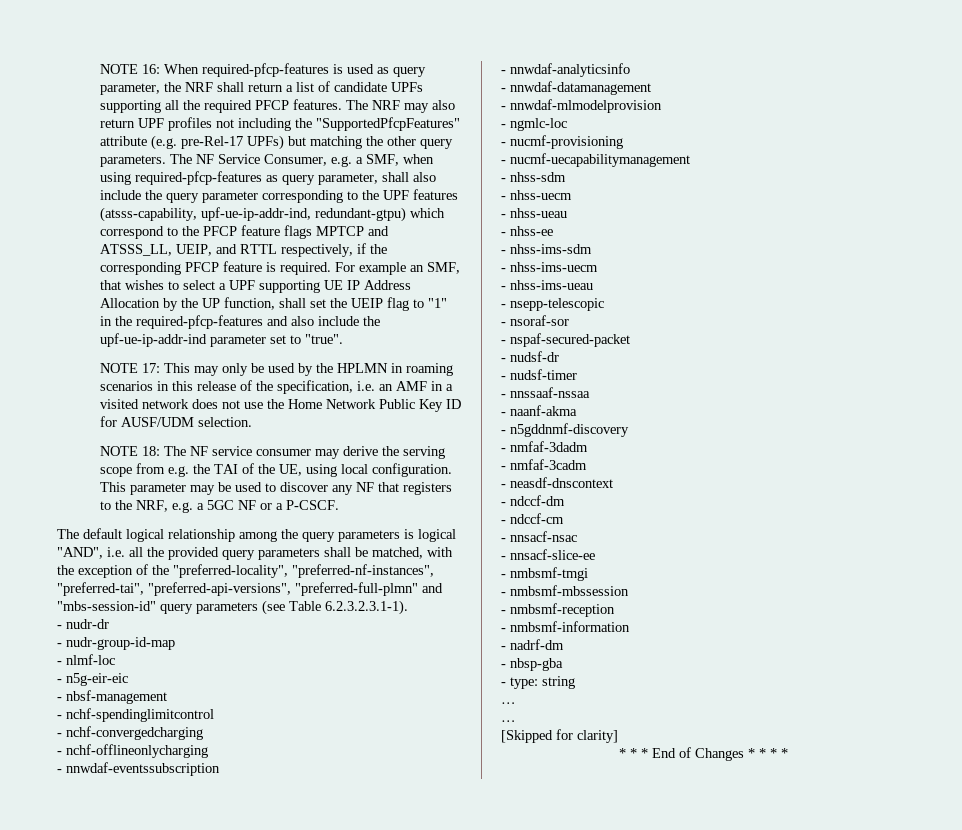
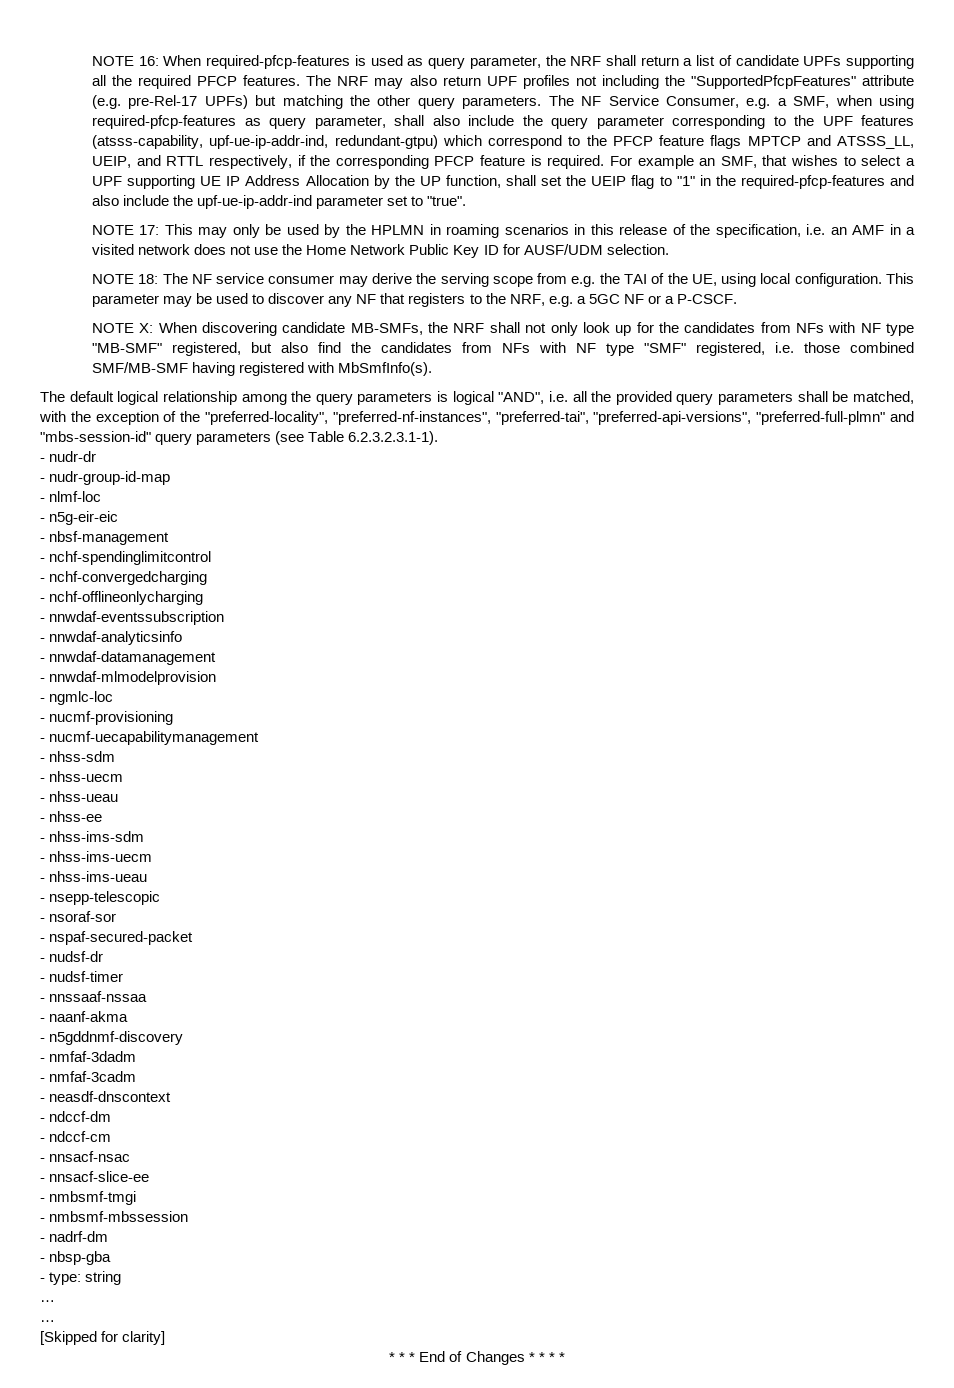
+ NOTE X: When discovering candidate MB-SMFs, the NRF shall not only look up for the candidates from NFs with NF type "MB-SMF" registered, but also find the candidates from NFs with NF type "SMF" registered, i.e. those combined SMF/MB-SMF having registered with MbSmfInfo(s).
- - nmbsmf-reception
- - nmbsmf-information

